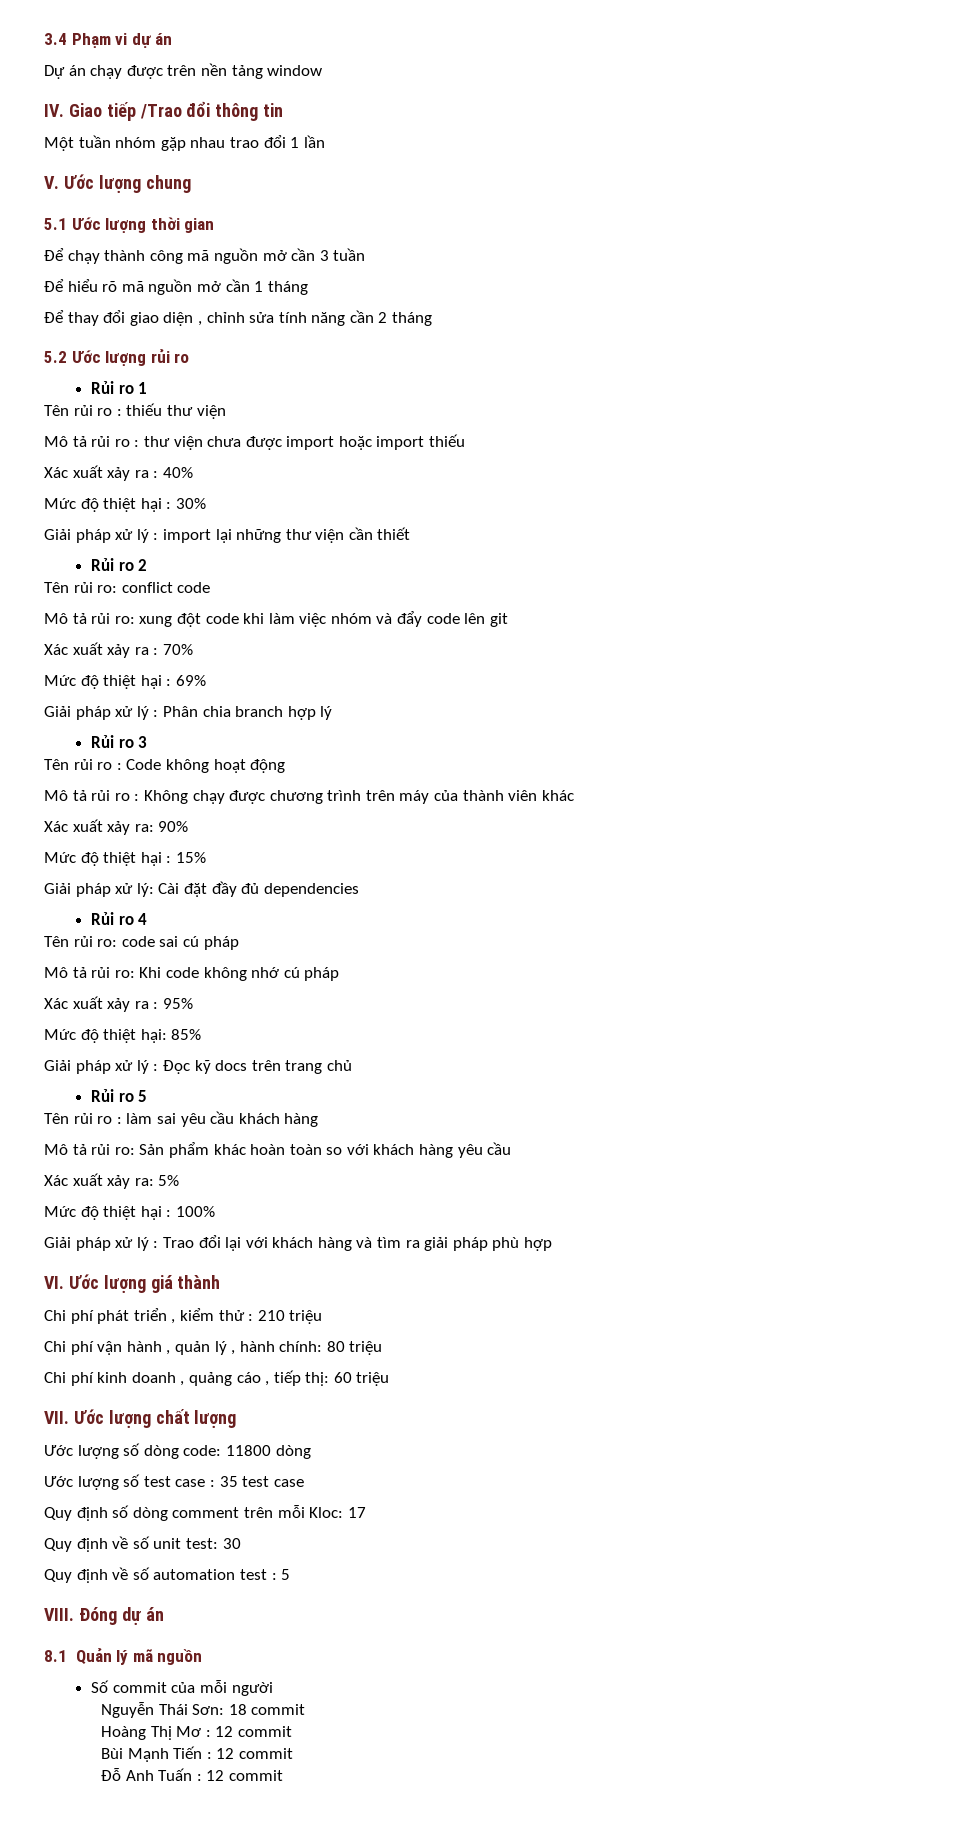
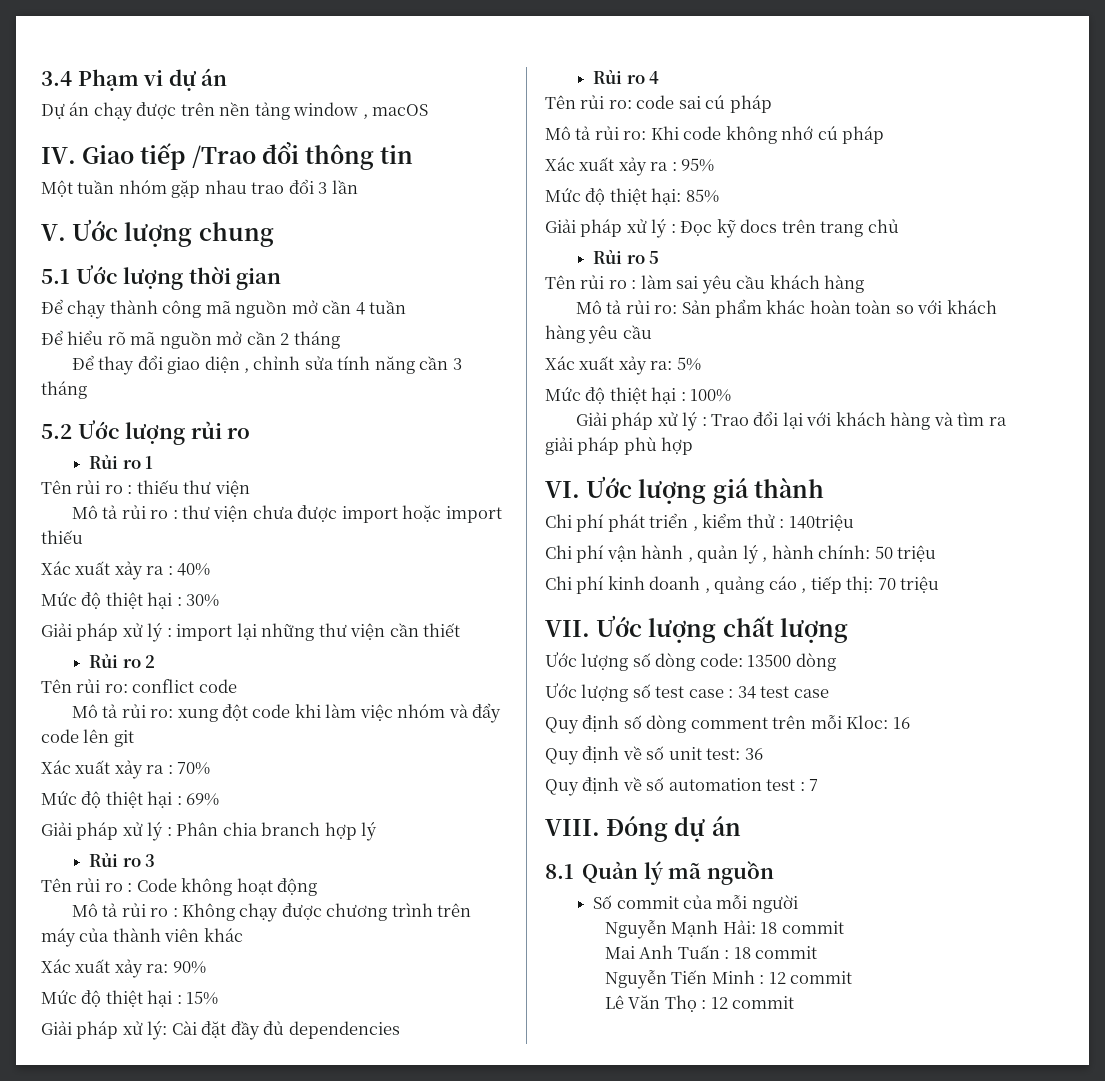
- Dự án chạy được trên nền tảng window
+ Dự án chạy được trên nền tảng window , macOS
- Một tuần nhóm gặp nhau trao đổi 1 lần
+ Một tuần nhóm gặp nhau trao đổi 3 lần
- Để chạy thành công mã nguồn mở cần 3 tuần
+ Để chạy thành công mã nguồn mở cần 4 tuần
- Để hiểu rõ mã nguồn mở cần 1 tháng
+ Để hiểu rõ mã nguồn mở cần 2 tháng
- Để thay đổi giao diện , chỉnh sửa tính năng cần 2 tháng
+ Để thay đổi giao diện , chỉnh sửa tính năng cần 3 tháng
- Chi phí phát triển , kiểm thử : 210 triệu
+ Chi phí phát triển , kiểm thử : 140triệu
- Chi phí vận hành , quản lý , hành chính: 80 triệu
+ Chi phí vận hành , quản lý , hành chính: 50 triệu
- Chi phí kinh doanh , quảng cáo , tiếp thị: 60 triệu
+ Chi phí kinh doanh , quảng cáo , tiếp thị: 70 triệu
- Ước lượng số dòng code: 11800 dòng
+ Ước lượng số dòng code: 13500 dòng
- Ước lượng số test case : 35 test case
+ Ước lượng số test case : 34 test case
- Quy định số dòng comment trên mỗi Kloc: 17
+ Quy định số dòng comment trên mỗi Kloc: 16
- Quy định về số unit test: 30
+ Quy định về số unit test: 36
- Quy định về số automation test : 5
+ Quy định về số automation test : 7
- Nguyễn Thái Sơn: 18 commit
- Hoàng Thị Mơ : 12 commit
- Bùi Mạnh Tiến : 12 commit
- Đỗ Anh Tuấn : 12 commit
+ Nguyễn Mạnh Hải: 18 commit
+ Mai Anh Tuấn : 18 commit
+ Nguyễn Tiến Minh : 12 commit
+ Lê Văn Thọ : 12 commit

